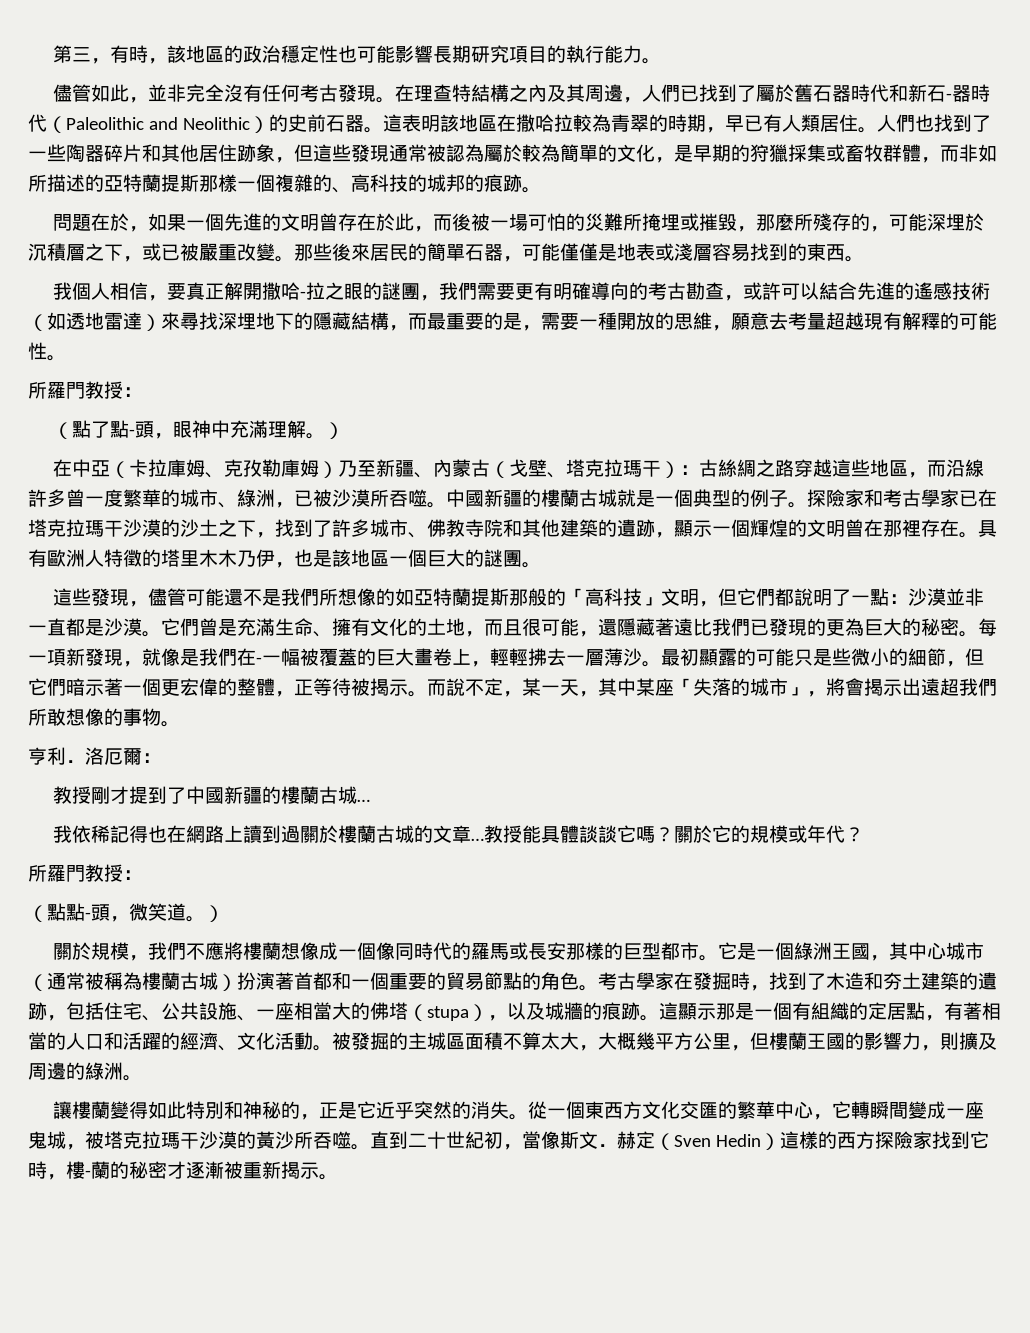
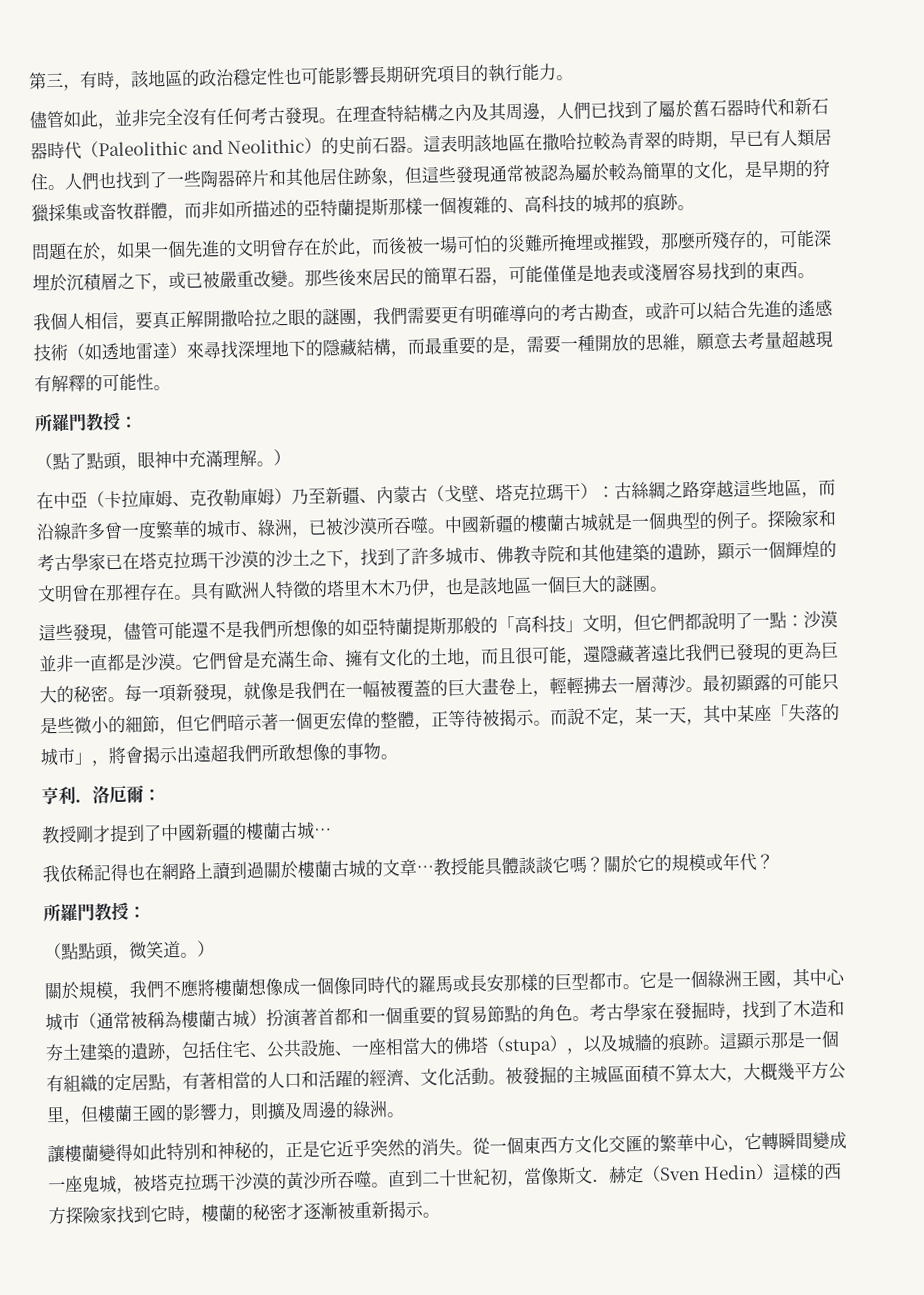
- 在理查特結構之內及其周邊，人們已找到了屬於舊石器時代和新石-器時代（Paleolithic and Neolithic）的史前石器。
+ 在理查特結構之內及其周邊，人們已找到了屬於舊石器時代和新石器時代（Paleolithic and Neolithic）的史前石器。
- 我個人相信，要真正解開撒哈-拉之眼的謎團，我們需要更有明確導向的考古勘查，或許可以結合先進的遙感技術（如透地雷達）來尋找深埋地下的隱藏結構，而最重要的是，需要一種開放的思維，願意去考量超越現有解釋的可能性。
+ 我個人相信，要真正解開撒哈拉之眼的謎團，我們需要更有明確導向的考古勘查，或許可以結合先進的遙感技術（如透地雷達）來尋找深埋地下的隱藏結構，而最重要的是，需要一種開放的思維，願意去考量超越現有解釋的可能性。
- （點了點-頭，眼神中充滿理解。）
+ （點了點頭，眼神中充滿理解。）
- 每一項新發現，就像是我們在-一幅被覆蓋的巨大畫卷上，輕輕拂去一層薄沙。
+ 每一項新發現，就像是我們在一幅被覆蓋的巨大畫卷上，輕輕拂去一層薄沙。
- （點點-頭，微笑道。）
+ （點點頭，微笑道。）
- 直到二十世紀初，當像斯文．赫定（Sven Hedin）這樣的西方探險家找到它時，樓-蘭的秘密才逐漸被重新揭示。
+ 直到二十世紀初，當像斯文．赫定（Sven Hedin）這樣的西方探險家找到它時，樓蘭的秘密才逐漸被重新揭示。

